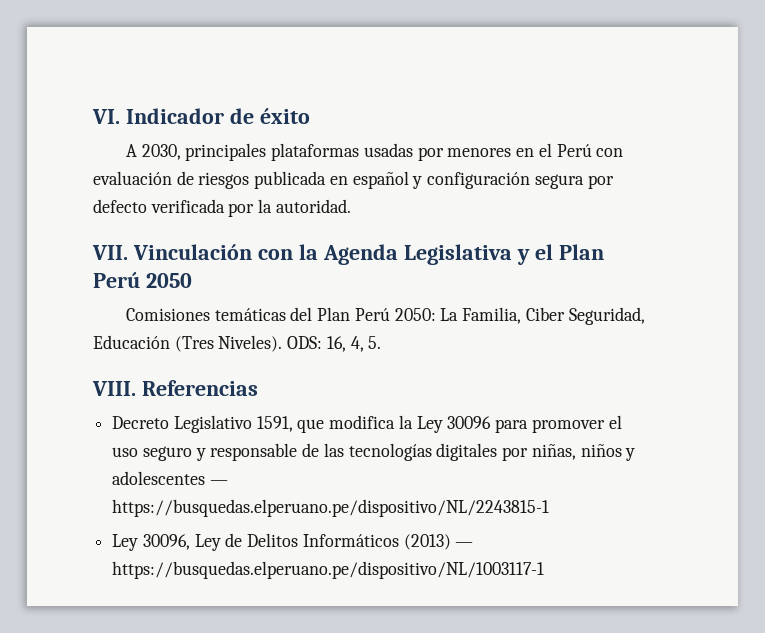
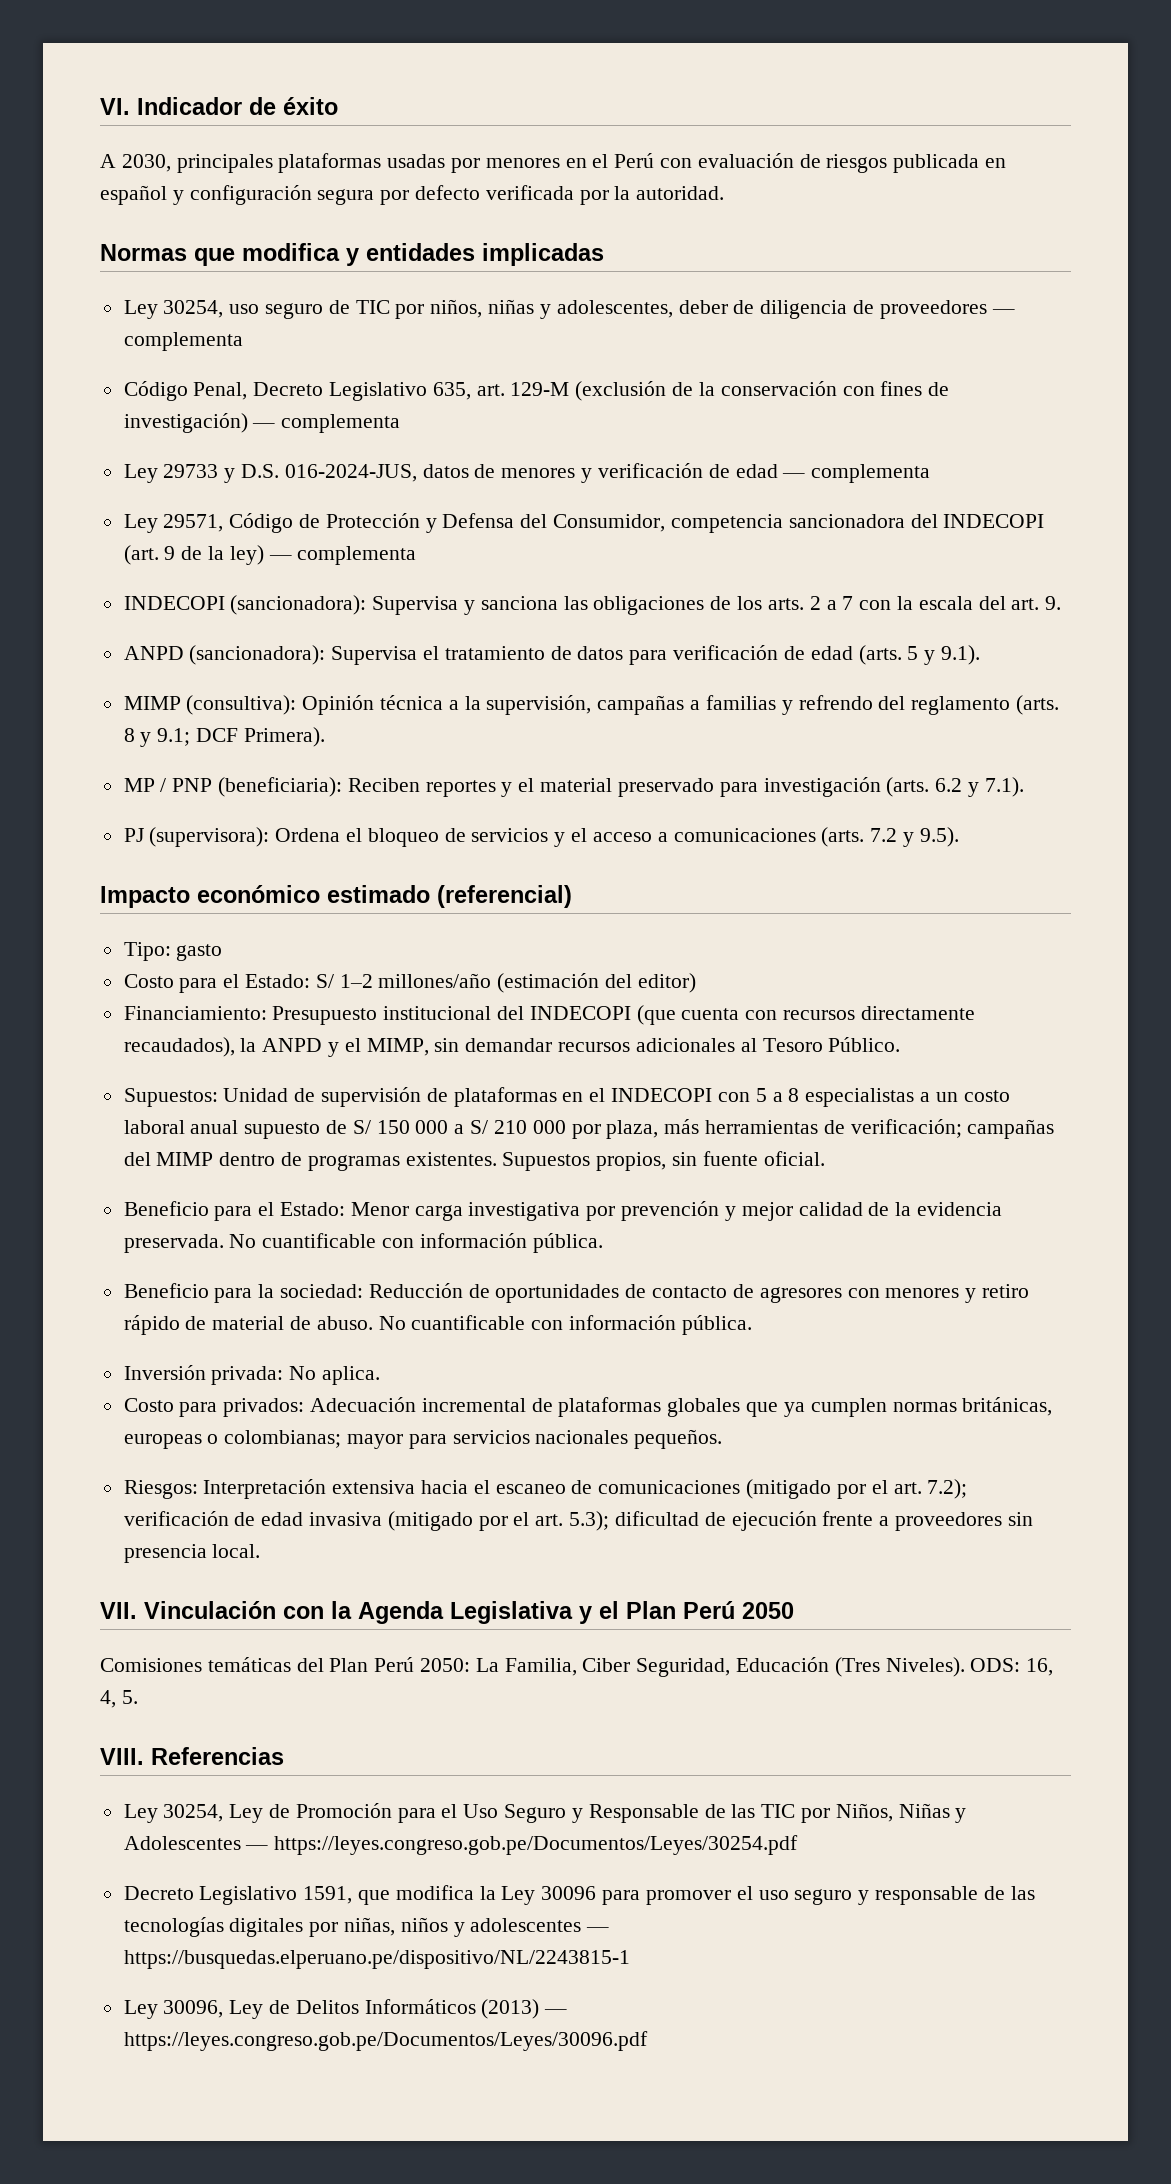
+ Normas que modifica y entidades implicadas
+ Ley 30254, uso seguro de TIC por niños, niñas y adolescentes, deber de diligencia de proveedores — complementa
+ Código Penal, Decreto Legislativo 635, art. 129-M (exclusión de la conservación con fines de investigación) — complementa
+ Ley 29733 y D.S. 016-2024-JUS, datos de menores y verificación de edad — complementa
+ Ley 29571, Código de Protección y Defensa del Consumidor, competencia sancionadora del INDECOPI (art. 9 de la ley) — complementa
+ INDECOPI (sancionadora): Supervisa y sanciona las obligaciones de los arts. 2 a 7 con la escala del art. 9.
+ ANPD (sancionadora): Supervisa el tratamiento de datos para verificación de edad (arts. 5 y 9.1).
+ MIMP (consultiva): Opinión técnica a la supervisión, campañas a familias y refrendo del reglamento (arts. 8 y 9.1; DCF Primera).
+ MP / PNP (beneficiaria): Reciben reportes y el material preservado para investigación (arts. 6.2 y 7.1).
+ PJ (supervisora): Ordena el bloqueo de servicios y el acceso a comunicaciones (arts. 7.2 y 9.5).
+ Impacto económico estimado (referencial)
+ Tipo: gasto
+ Costo para el Estado: S/ 1–2 millones/año (estimación del editor)
+ Financiamiento: Presupuesto institucional del INDECOPI (que cuenta con recursos directamente recaudados), la ANPD y el MIMP, sin demandar recursos adicionales al Tesoro Público.
+ Supuestos: Unidad de supervisión de plataformas en el INDECOPI con 5 a 8 especialistas a un costo laboral anual supuesto de S/ 150 000 a S/ 210 000 por plaza, más herramientas de verificación; campañas del MIMP dentro de programas existentes. Supuestos propios, sin fuente oficial.
+ Beneficio para el Estado: Menor carga investigativa por prevención y mejor calidad de la evidencia preservada. No cuantificable con información pública.
+ Beneficio para la sociedad: Reducción de oportunidades de contacto de agresores con menores y retiro rápido de material de abuso. No cuantificable con información pública.
+ Inversión privada: No aplica.
+ Costo para privados: Adecuación incremental de plataformas globales que ya cumplen normas británicas, europeas o colombianas; mayor para servicios nacionales pequeños.
+ Riesgos: Interpretación extensiva hacia el escaneo de comunicaciones (mitigado por el art. 7.2); verificación de edad invasiva (mitigado por el art. 5.3); dificultad de ejecución frente a proveedores sin presencia local.
+ Ley 30254, Ley de Promoción para el Uso Seguro y Responsable de las TIC por Niños, Niñas y Adolescentes — https://leyes.congreso.gob.pe/Documentos/Leyes/30254.pdf
- Ley 30096, Ley de Delitos Informáticos (2013) — https://busquedas.elperuano.pe/dispositivo/NL/1003117-1
+ Ley 30096, Ley de Delitos Informáticos (2013) — https://leyes.congreso.gob.pe/Documentos/Leyes/30096.pdf

